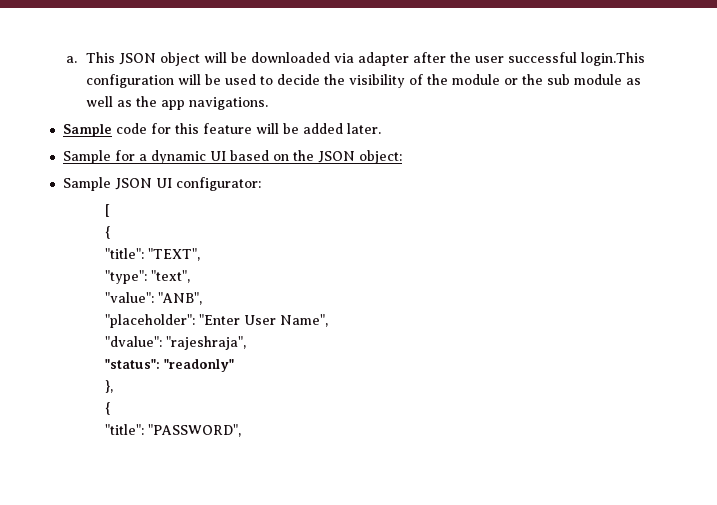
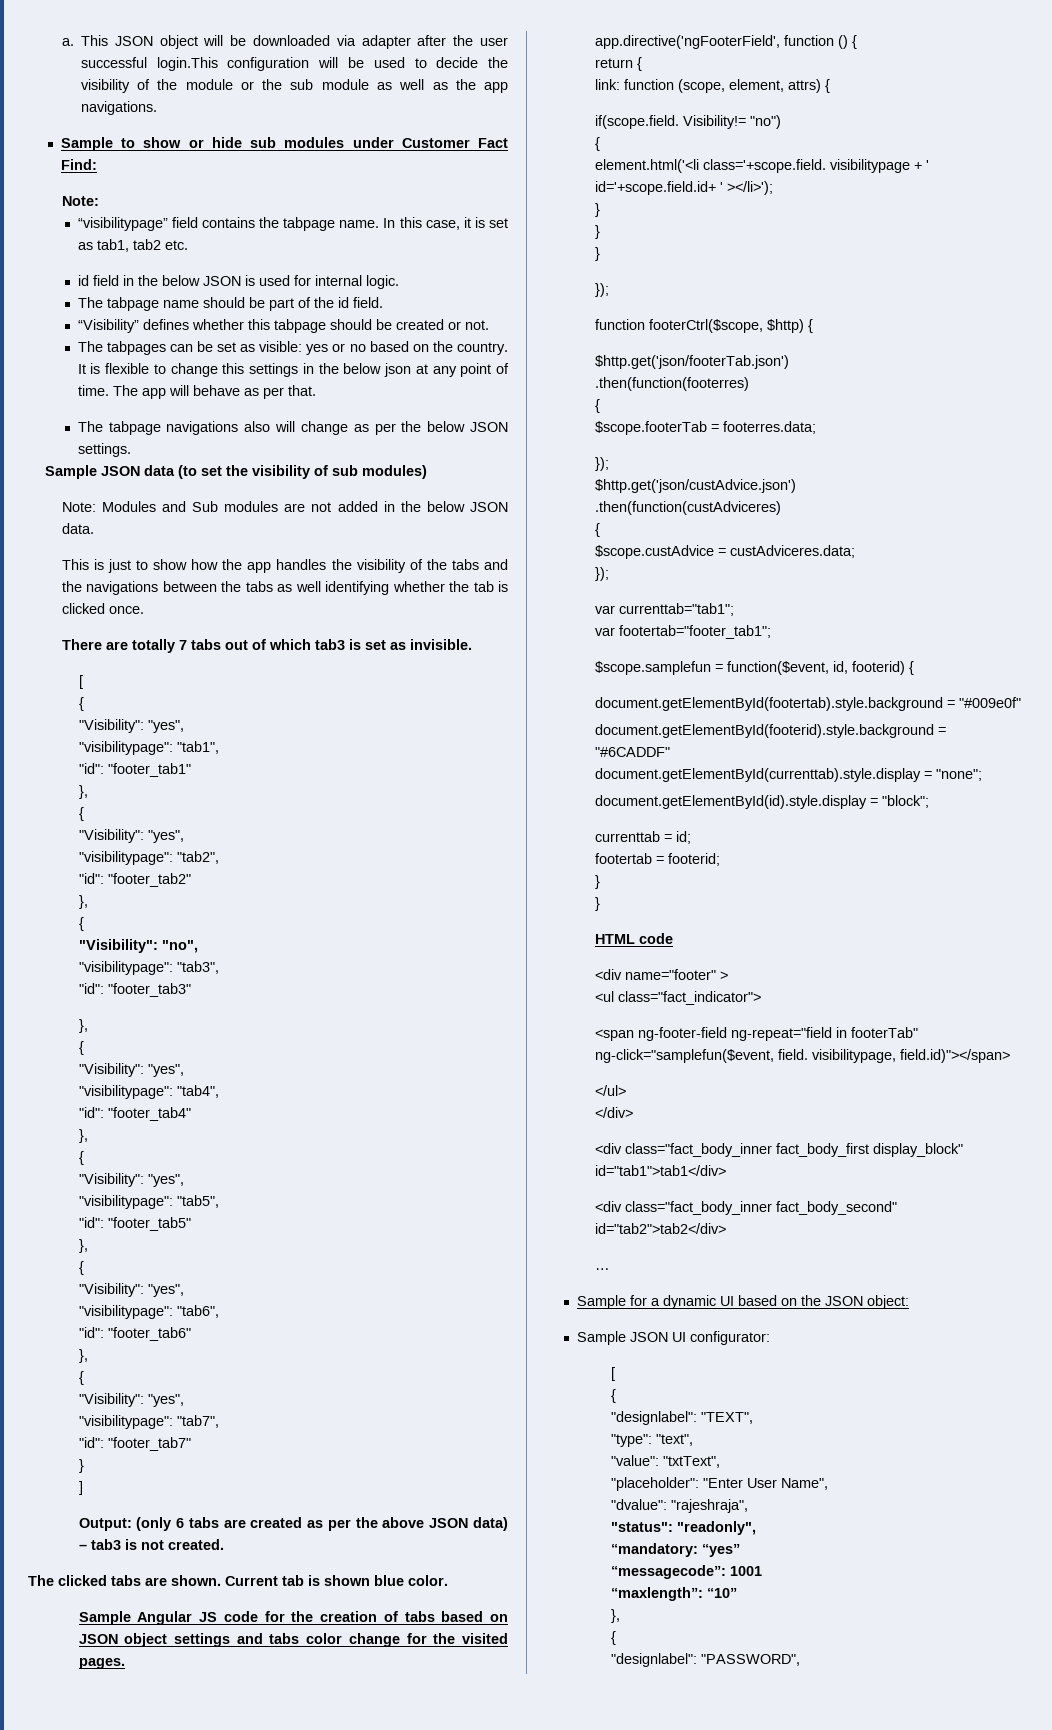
- Sample code for this feature will be added later.
+ Sample to show or hide sub modules under Customer Fact Find:
+ Note:
+ “visibilitypage” field contains the tabpage name. In this case, it is set as tab1, tab2 etc.
+ id field in the below JSON is used for internal logic.
+ The tabpage name should be part of the id field.
+ “Visibility” defines whether this tabpage should be created or not.
+ The tabpages can be set as visible: yes or no based on the country. It is flexible to change this settings in the below json at any point of time. The app will behave as per that.
+ The tabpage navigations also will change as per the below JSON settings.
+ Sample JSON data (to set the visibility of sub modules)
+ Note: Modules and Sub modules are not added in the below JSON data.
+ This is just to show how the app handles the visibility of the tabs and the navigations between the tabs as well identifying whether the tab is clicked once.
+ There are totally 7 tabs out of which tab3 is set as invisible.
+ [
+ {
+ "Visibility": "yes",
+ "visibilitypage": "tab1",
+ "id": "footer_tab1"
+ },
+ {
+ "Visibility": "yes",
+ "visibilitypage": "tab2",
+ "id": "footer_tab2"
+ },
+ {
+ "Visibility": "no",
+ "visibilitypage": "tab3",
+ "id": "footer_tab3"
+ },
+ {
+ "Visibility": "yes",
+ "visibilitypage": "tab4",
+ "id": "footer_tab4"
+ },
+ {
+ "Visibility": "yes",
+ "visibilitypage": "tab5",
+ "id": "footer_tab5"
+ },
+ {
+ "Visibility": "yes",
+ "visibilitypage": "tab6",
+ "id": "footer_tab6"
+ },
+ {
+ "Visibility": "yes",
+ "visibilitypage": "tab7",
+ "id": "footer_tab7"
+ }
+ ]
+ Output: (only 6 tabs are created as per the above JSON data) – tab3 is not created.
+ The clicked tabs are shown. Current tab is shown blue color.
+ Sample Angular JS code for the creation of tabs based on JSON object settings and tabs color change for the visited pages.
+ app.directive('ngFooterField', function () {
+ return {
+ link: function (scope, element, attrs) {
+ if(scope.field. Visibility!= "no")
+ {
+ element.html('<li class='+scope.field. visibilitypage + ' id='+scope.field.id+ ' ></li>');
+ }
+ }
+ }
+ });
+ function footerCtrl($scope, $http) {
+ $http.get('json/footerTab.json')
+ .then(function(footerres)
+ {
+ $scope.footerTab = footerres.data;
+ });
+ $http.get('json/custAdvice.json')
+ .then(function(custAdviceres)
+ {
+ $scope.custAdvice = custAdviceres.data;
+ });
+ var currenttab="tab1";
+ var footertab="footer_tab1";
+ $scope.samplefun = function($event, id, footerid) {
+ document.getElementById(footertab).style.background = "#009e0f"
+ document.getElementById(footerid).style.background = "#6CADDF"
+ document.getElementById(currenttab).style.display = "none";
+ document.getElementById(id).style.display = "block";
+ currenttab = id;
+ footertab = footerid;
+ }
+ }
+ HTML code
+ <div name="footer" >
+ <ul class="fact_indicator">
+ <span ng-footer-field ng-repeat="field in footerTab" ng-click="samplefun($event, field. visibilitypage, field.id)"></span>
+ </ul>
+ </div>
+ <div class="fact_body_inner fact_body_first display_block" id="tab1">tab1</div>
+ <div class="fact_body_inner fact_body_second" id="tab2">tab2</div>
+ …
- "title": "TEXT",
+ "designlabel": "TEXT",
- "value": "ANB",
+ "value": "txtText",
- "status": "readonly"
+ "status": "readonly",
+ “mandatory: “yes”
+ “messagecode”: 1001
+ “maxlength”: “10”
  },
  {
- "title": "PASSWORD",
+ "designlabel": "PASSWORD",

